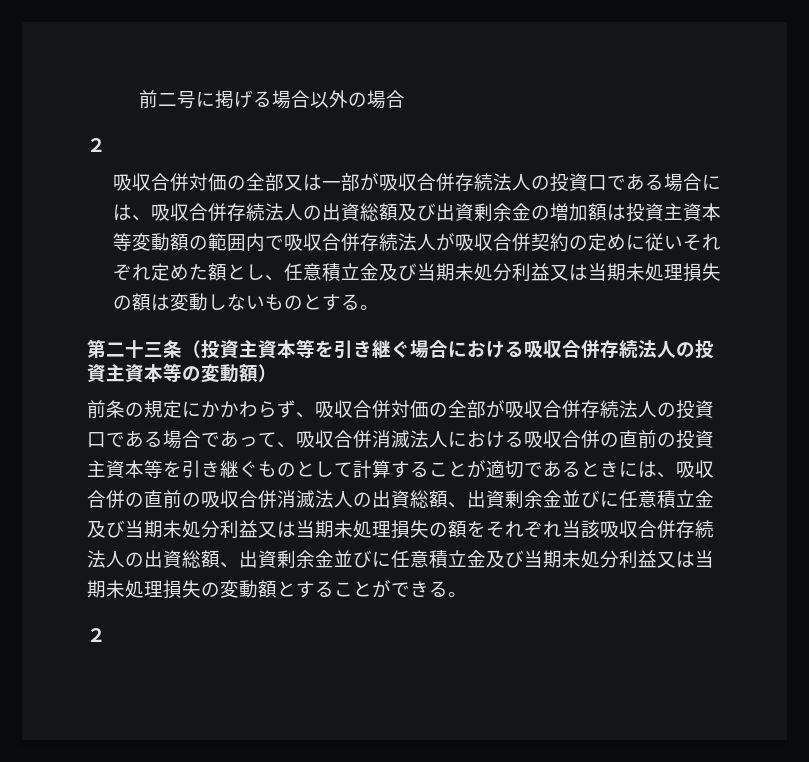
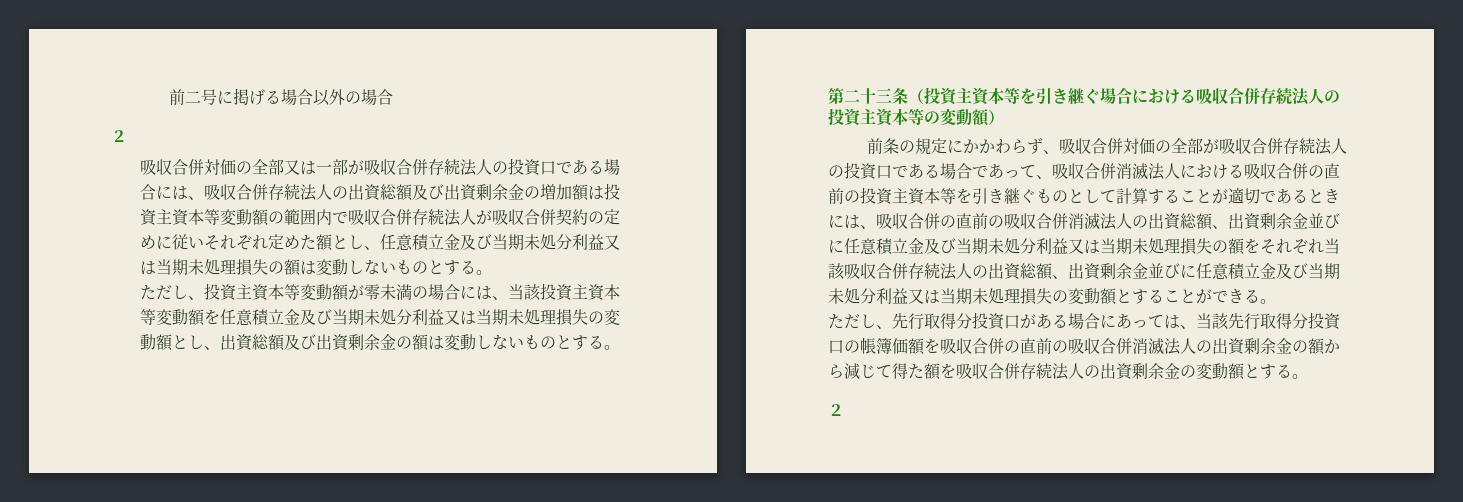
+ ただし、投資主資本等変動額が零未満の場合には、当該投資主資本等変動額を任意積立金及び当期未処分利益又は当期未処理損失の変動額とし、出資総額及び出資剰余金の額は変動しないものとする。
+ ただし、先行取得分投資口がある場合にあっては、当該先行取得分投資口の帳簿価額を吸収合併の直前の吸収合併消滅法人の出資剰余金の額から減じて得た額を吸収合併存続法人の出資剰余金の変動額とする。

